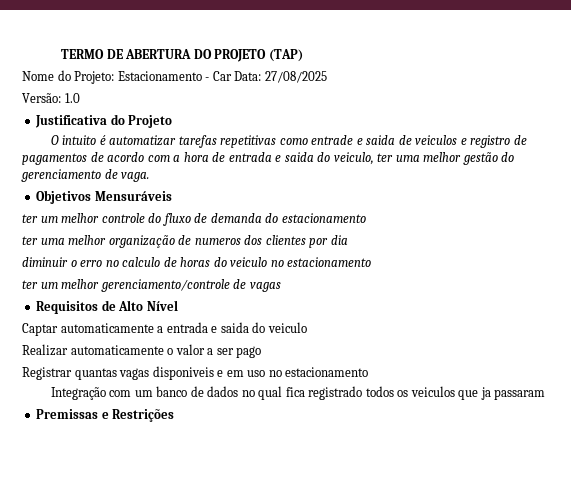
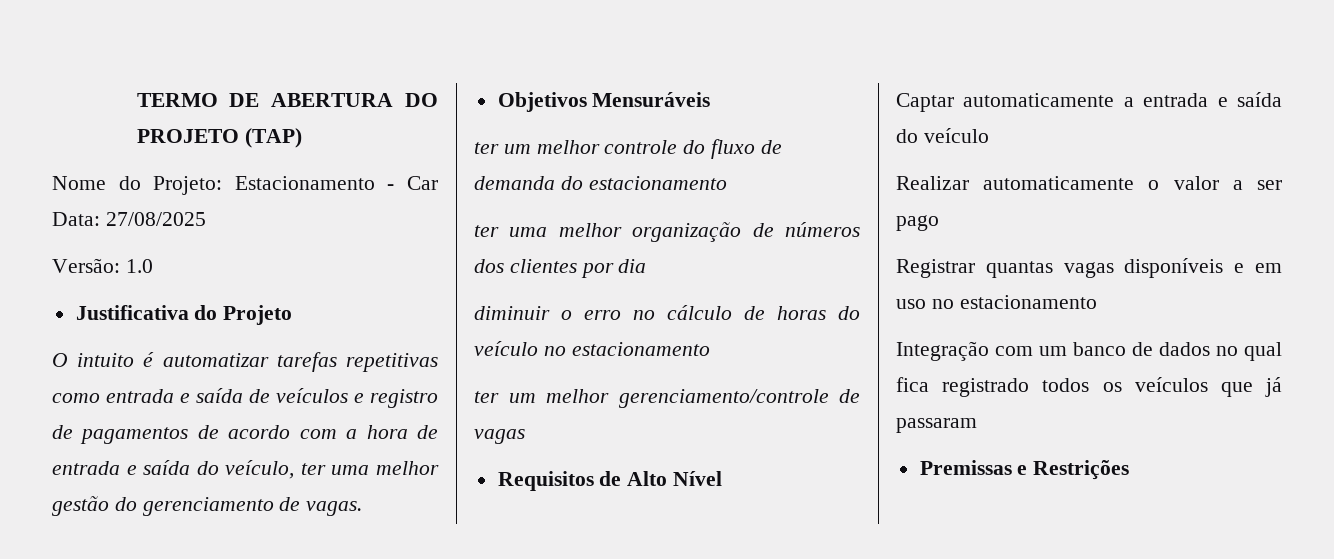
- O intuito é automatizar tarefas repetitivas como entrade e saida de veiculos e registro de pagamentos de acordo com a hora de entrada e saida do veiculo, ter uma melhor gestão do gerenciamento de vaga.
+ O intuito é automatizar tarefas repetitivas como entrada e saída de veículos e registro de pagamentos de acordo com a hora de entrada e saída do veículo, ter uma melhor gestão do gerenciamento de vagas.
- ter uma melhor organização de numeros dos clientes por dia
+ ter uma melhor organização de números dos clientes por dia
- diminuir o erro no calculo de horas do veiculo no estacionamento
+ diminuir o erro no cálculo de horas do veículo no estacionamento
- Captar automaticamente a entrada e saida do veiculo
+ Captar automaticamente a entrada e saída do veículo
- Registrar quantas vagas disponiveis e em uso no estacionamento
+ Registrar quantas vagas disponíveis e em uso no estacionamento
- Integração com um banco de dados no qual fica registrado todos os veiculos que ja passaram
+ Integração com um banco de dados no qual fica registrado todos os veículos que já passaram

